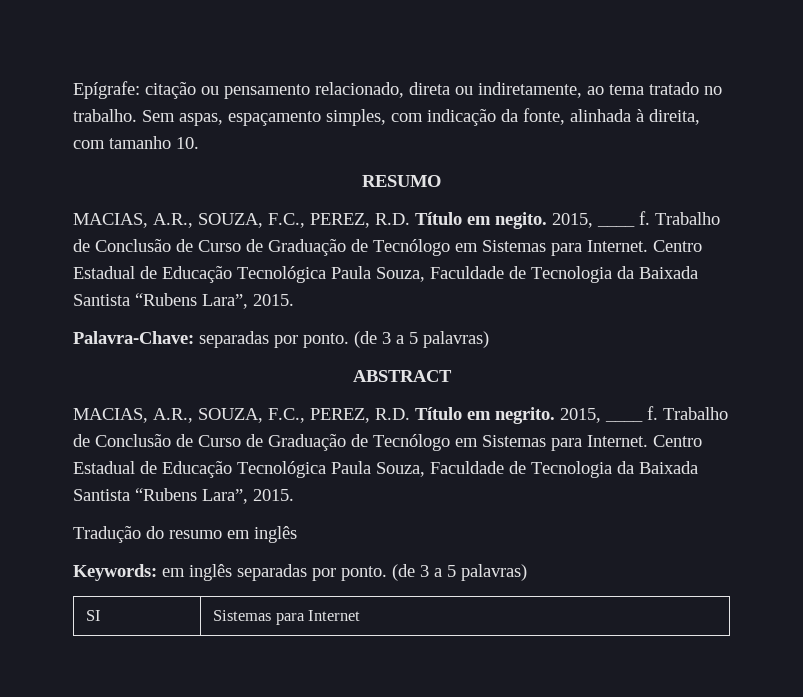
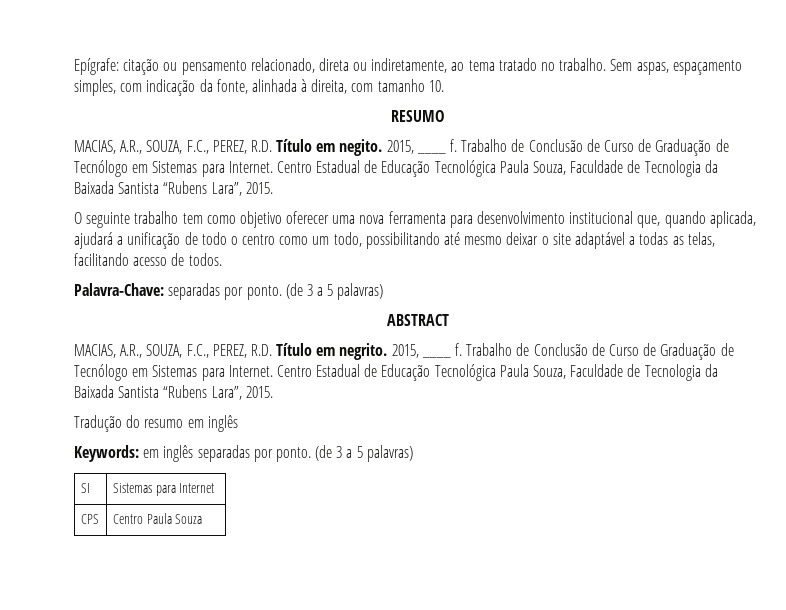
+ O seguinte trabalho tem como objetivo oferecer uma nova ferramenta para desenvolvimento institucional que, quando aplicada, ajudará a unificação de todo o centro como um todo, possibilitando até mesmo deixar o site adaptável a todas as telas, facilitando acesso de todos.
+ CPS | Centro Paula Souza

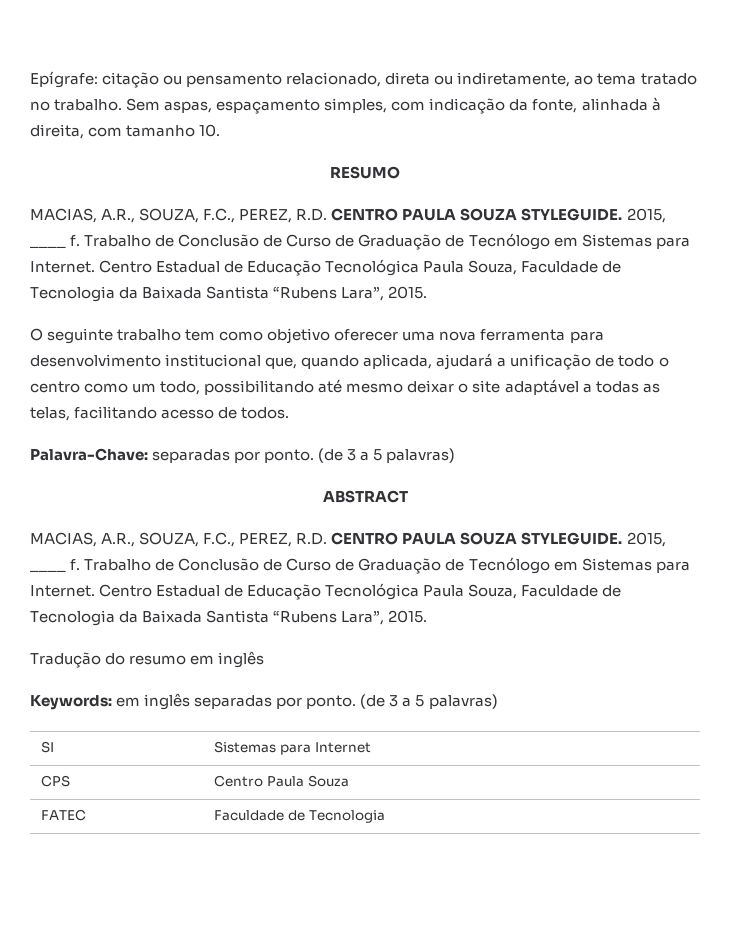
  RESUMO
- MACIAS, A.R., SOUZA, F.C., PEREZ, R.D. Título em negito.
+ MACIAS, A.R., SOUZA, F.C., PEREZ, R.D. CENTRO PAULA SOUZA STYLEGUIDE.
  ABSTRACT
- MACIAS, A.R., SOUZA, F.C., PEREZ, R.D. Título em negrito.
+ MACIAS, A.R., SOUZA, F.C., PEREZ, R.D. CENTRO PAULA SOUZA STYLEGUIDE.
+ FATEC | Faculdade de Tecnologia

